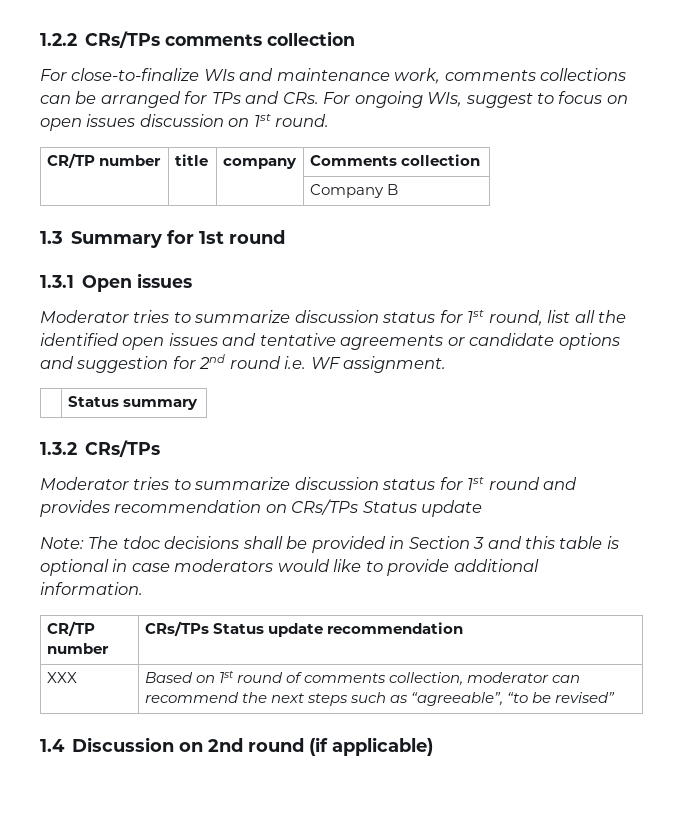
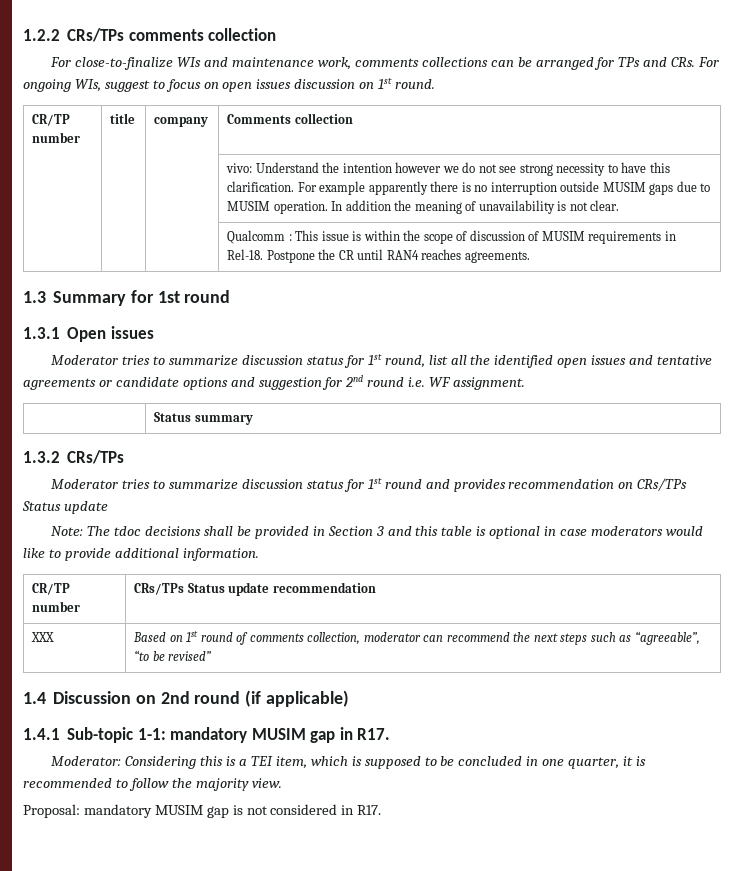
- | | | Company B
+ | | | vivo: Understand the intention however we do not see strong necessity to have this clarification. For example apparently there is no interruption outside MUSIM gaps due to MUSIM operation. In addition the meaning of unavailability is not clear.
+ | | | Qualcomm : This issue is within the scope of discussion of MUSIM requirements in Rel-18. Postpone the CR until RAN4 reaches agreements.
+ 1.4.1 Sub-topic 1-1: mandatory MUSIM gap in R17.
+ Moderator: Considering this is a TEI item, which is supposed to be concluded in one quarter, it is recommended to follow the majority view.
+ Proposal: mandatory MUSIM gap is not considered in R17.

